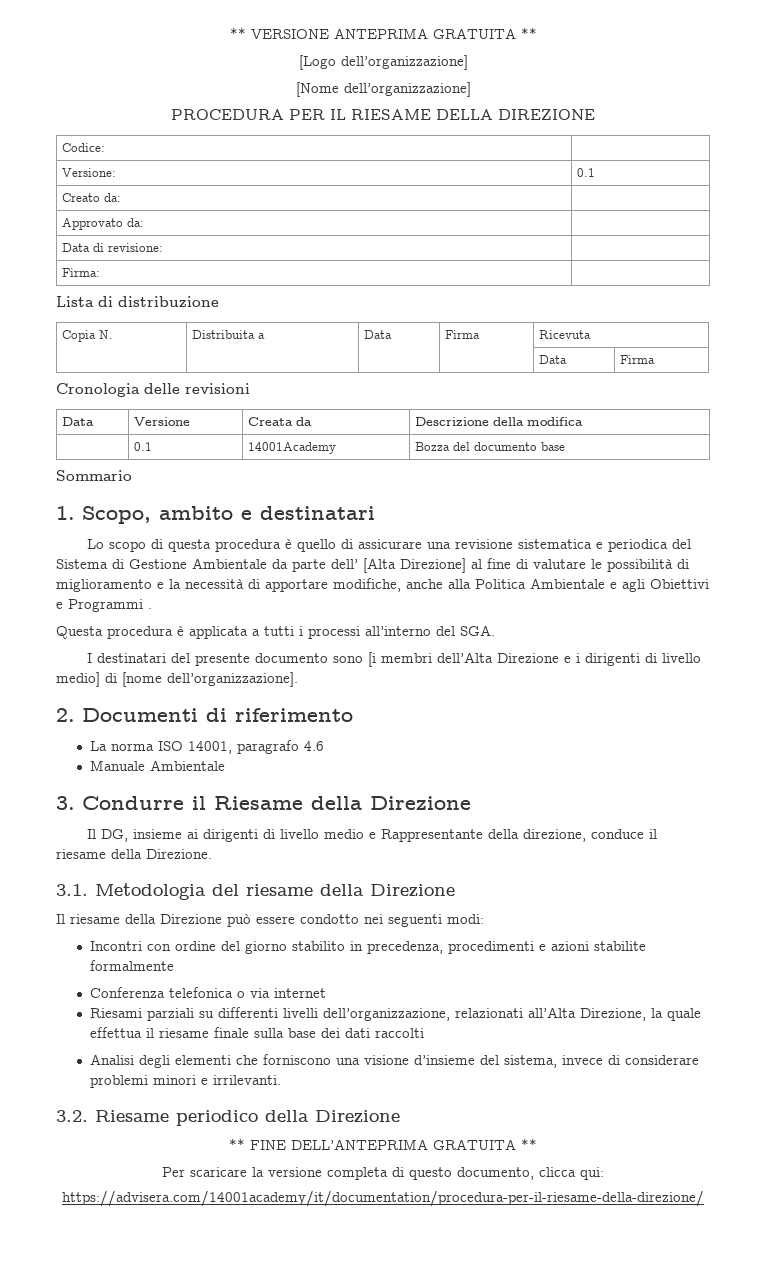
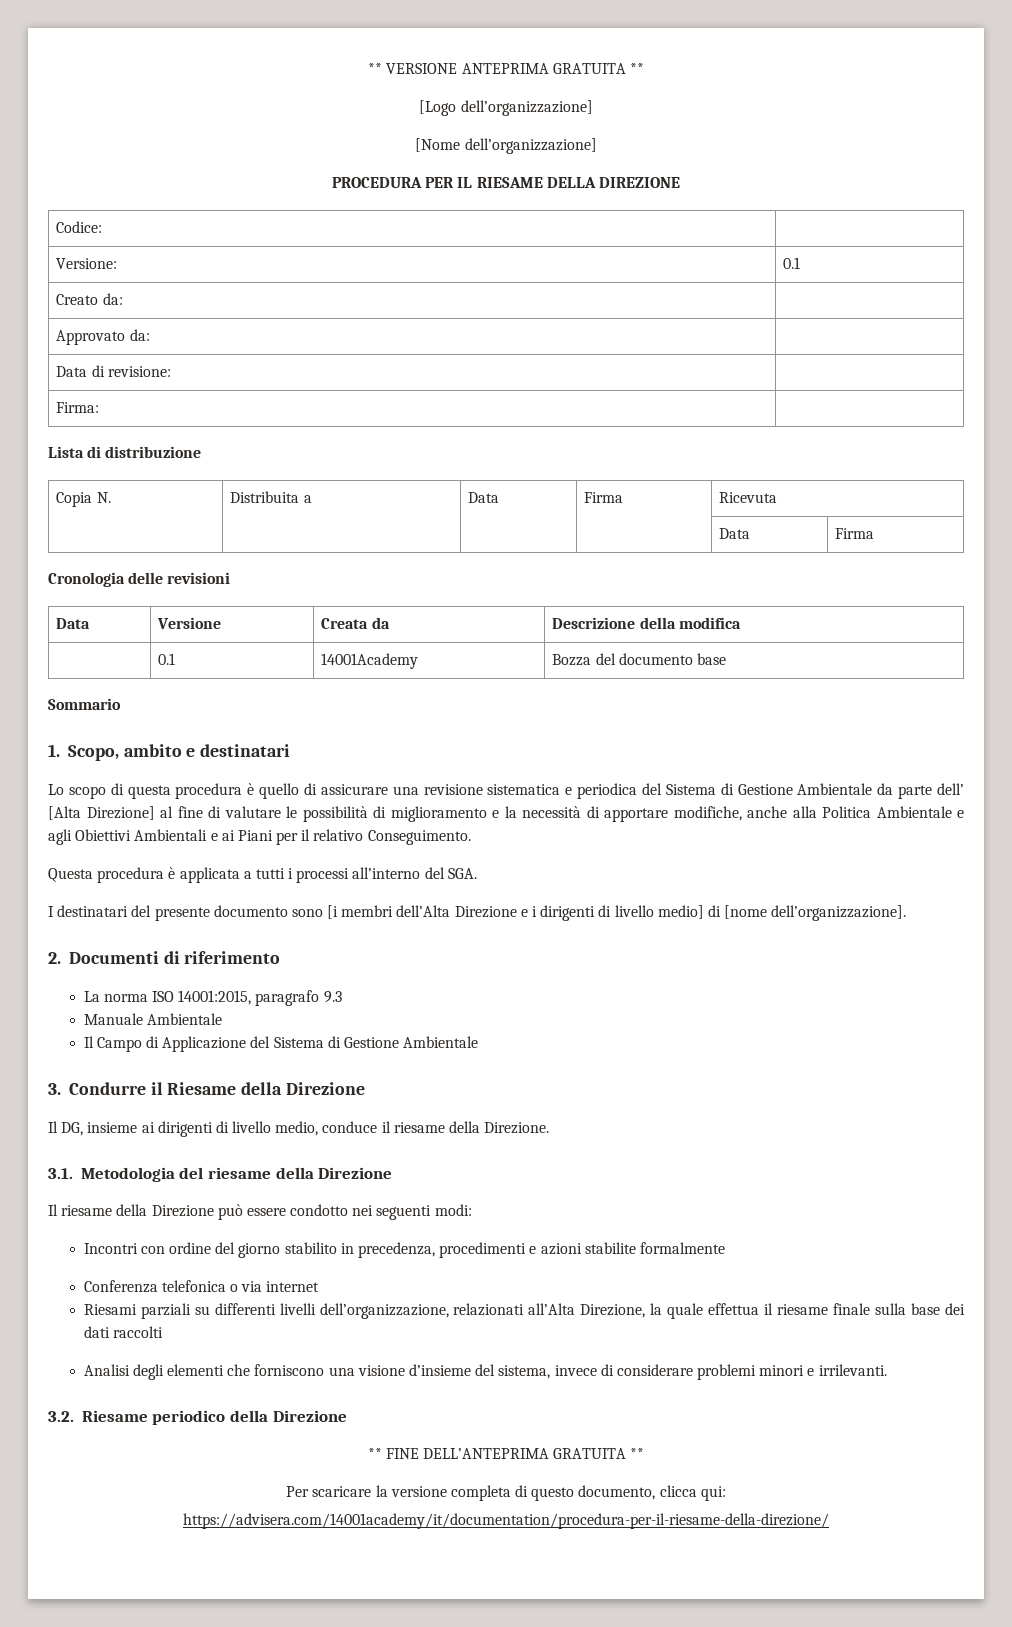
- Lo scopo di questa procedura è quello di assicurare una revisione sistematica e periodica del Sistema di Gestione Ambientale da parte dell’ [Alta Direzione] al fine di valutare le possibilità di miglioramento e la necessità di apportare modifiche, anche alla Politica Ambientale e agli Obiettivi e Programmi .
+ Lo scopo di questa procedura è quello di assicurare una revisione sistematica e periodica del Sistema di Gestione Ambientale da parte dell’ [Alta Direzione] al fine di valutare le possibilità di miglioramento e la necessità di apportare modifiche, anche alla Politica Ambientale e agli Obiettivi Ambientali e ai Piani per il relativo Conseguimento.
- La norma ISO 14001, paragrafo 4.6
+ La norma ISO 14001:2015, paragrafo 9.3
+ Il Campo di Applicazione del Sistema di Gestione Ambientale
- Il DG, insieme ai dirigenti di livello medio e Rappresentante della direzione, conduce il riesame della Direzione.
+ Il DG, insieme ai dirigenti di livello medio, conduce il riesame della Direzione.

